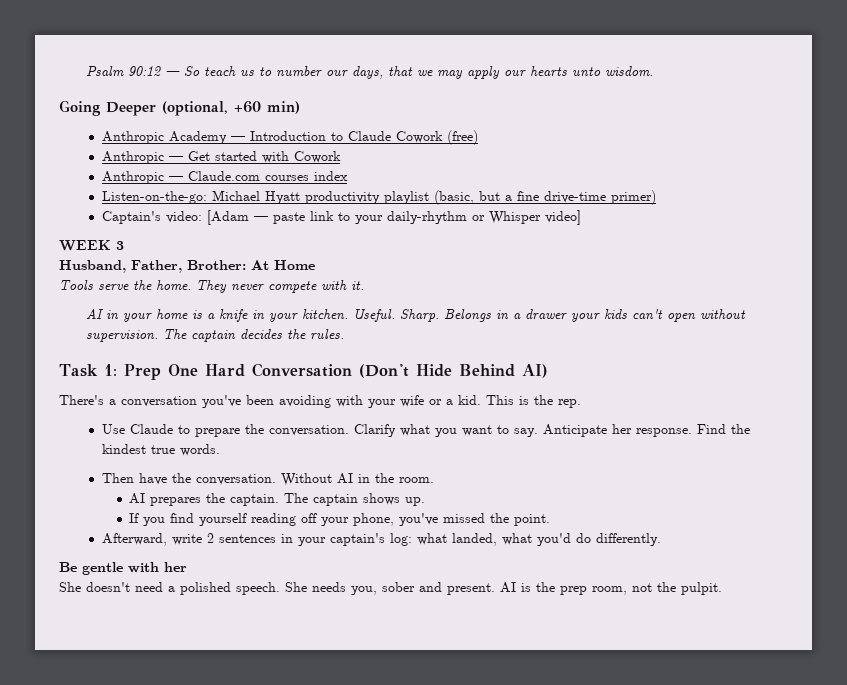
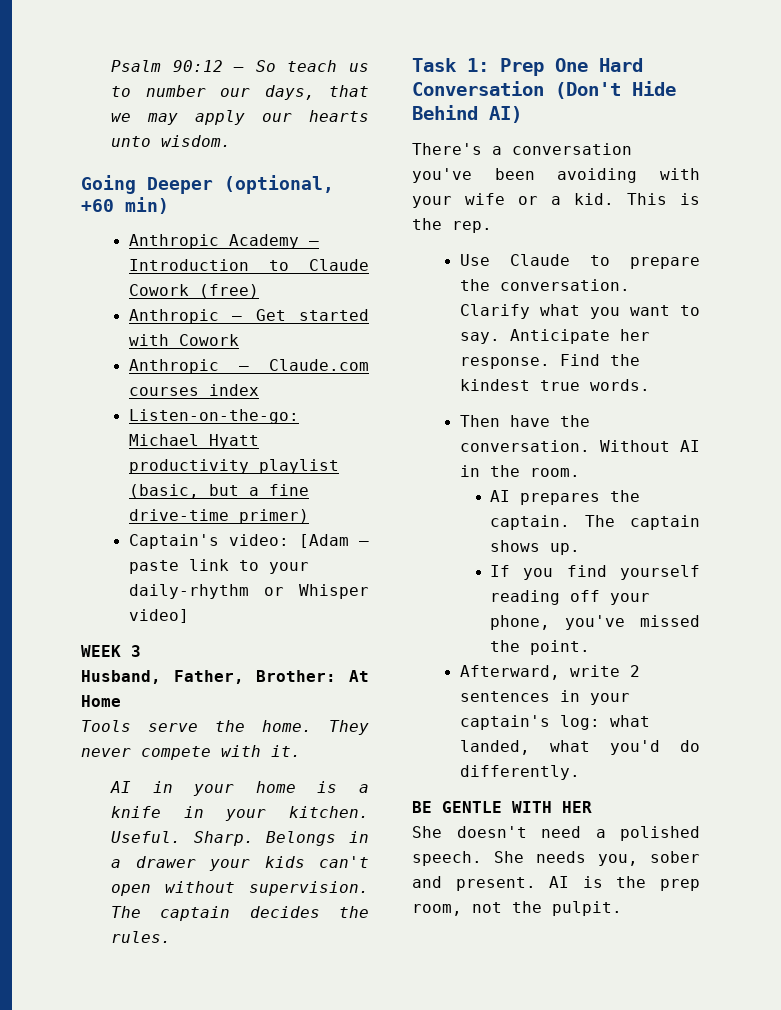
- Be gentle with her
+ BE GENTLE WITH HER

